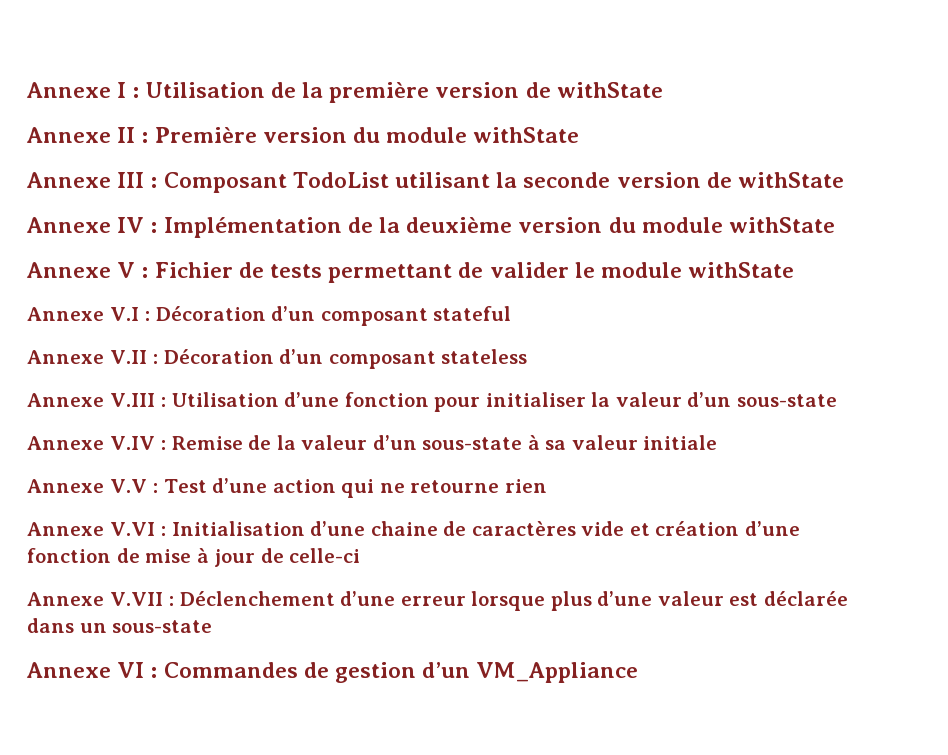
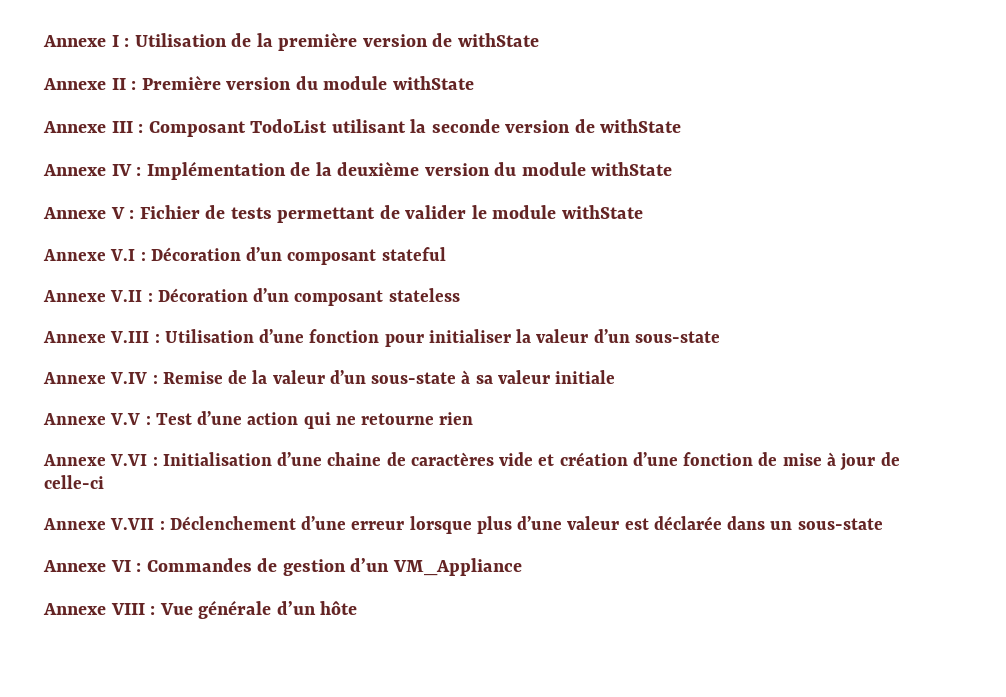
+ Annexe VIII : Vue générale d’un hôte

